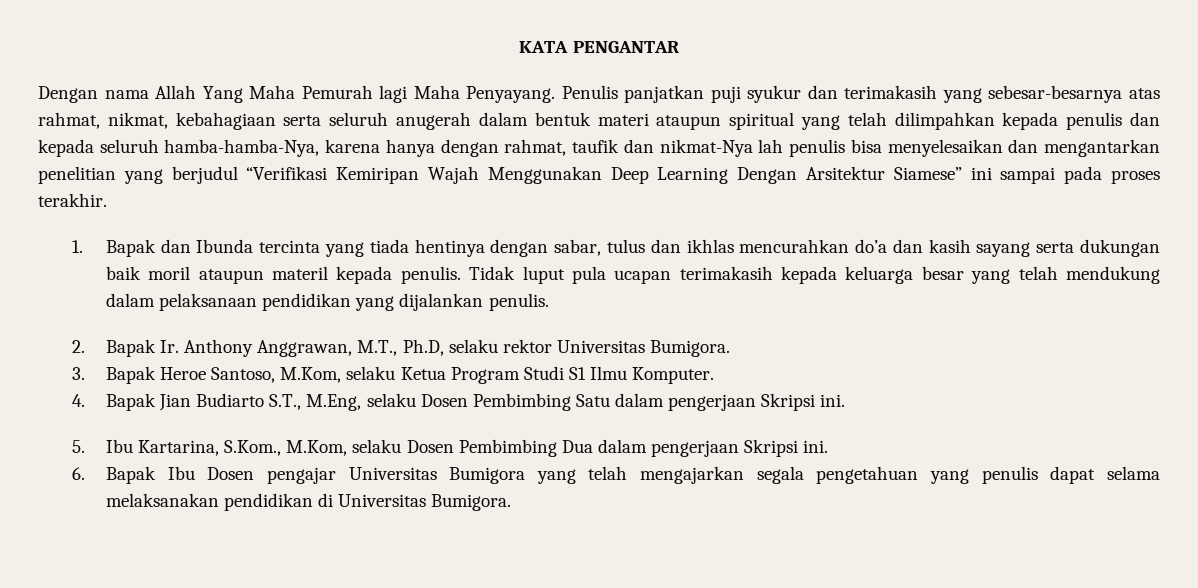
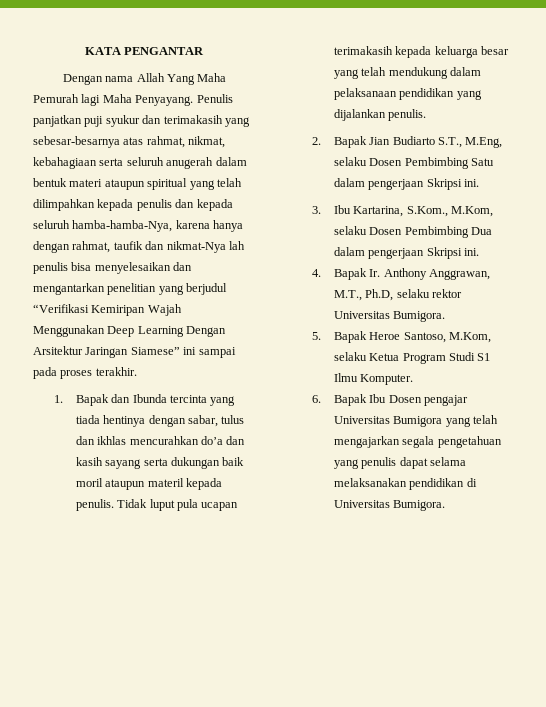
- Penulis panjatkan puji syukur dan terimakasih yang sebesar-besarnya atas rahmat, nikmat, kebahagiaan serta seluruh anugerah dalam bentuk materi ataupun spiritual yang telah dilimpahkan kepada penulis dan kepada seluruh hamba-hamba-Nya, karena hanya dengan rahmat, taufik dan nikmat-Nya lah penulis bisa menyelesaikan dan mengantarkan penelitian yang berjudul “Verifikasi Kemiripan Wajah Menggunakan Deep Learning Dengan Arsitektur Siamese” ini sampai pada proses terakhir.
+ Penulis panjatkan puji syukur dan terimakasih yang sebesar-besarnya atas rahmat, nikmat, kebahagiaan serta seluruh anugerah dalam bentuk materi ataupun spiritual yang telah dilimpahkan kepada penulis dan kepada seluruh hamba-hamba-Nya, karena hanya dengan rahmat, taufik dan nikmat-Nya lah penulis bisa menyelesaikan dan mengantarkan penelitian yang berjudul “Verifikasi Kemiripan Wajah Menggunakan Deep Learning Dengan Arsitektur Jaringan Siamese” ini sampai pada proses terakhir.
- 2. Bapak Ir. Anthony Anggrawan, M.T., Ph.D, selaku rektor Universitas Bumigora.
- 3. Bapak Heroe Santoso, M.Kom, selaku Ketua Program Studi S1 Ilmu Komputer.
- 4. Bapak Jian Budiarto S.T., M.Eng, selaku Dosen Pembimbing Satu dalam pengerjaan Skripsi ini.
+ 2. Bapak Jian Budiarto S.T., M.Eng, selaku Dosen Pembimbing Satu dalam pengerjaan Skripsi ini.
- 5. Ibu Kartarina, S.Kom., M.Kom, selaku Dosen Pembimbing Dua dalam pengerjaan Skripsi ini.
+ 3. Ibu Kartarina, S.Kom., M.Kom, selaku Dosen Pembimbing Dua dalam pengerjaan Skripsi ini.
+ 4. Bapak Ir. Anthony Anggrawan, M.T., Ph.D, selaku rektor Universitas Bumigora.
+ 5. Bapak Heroe Santoso, M.Kom, selaku Ketua Program Studi S1 Ilmu Komputer.

